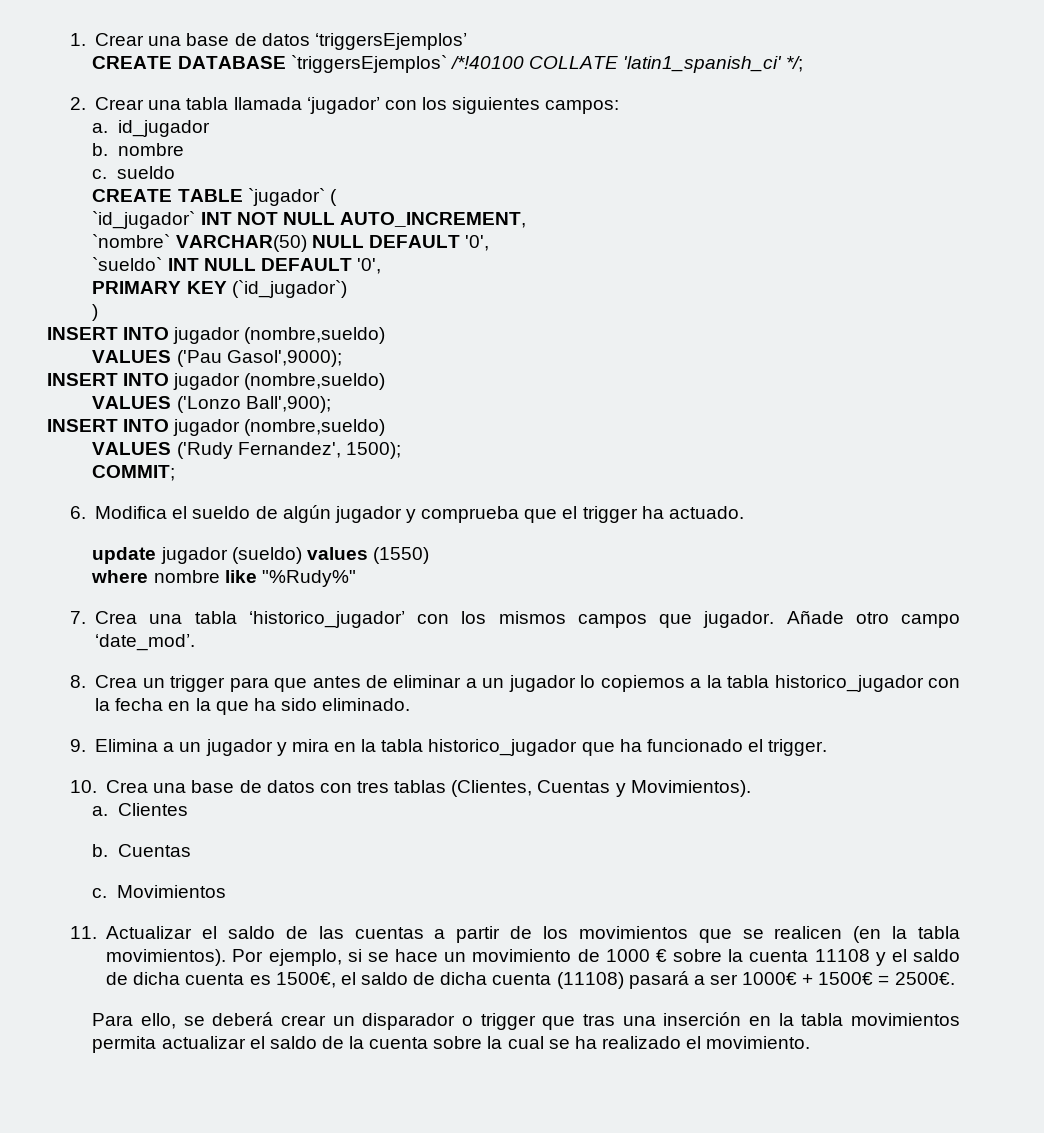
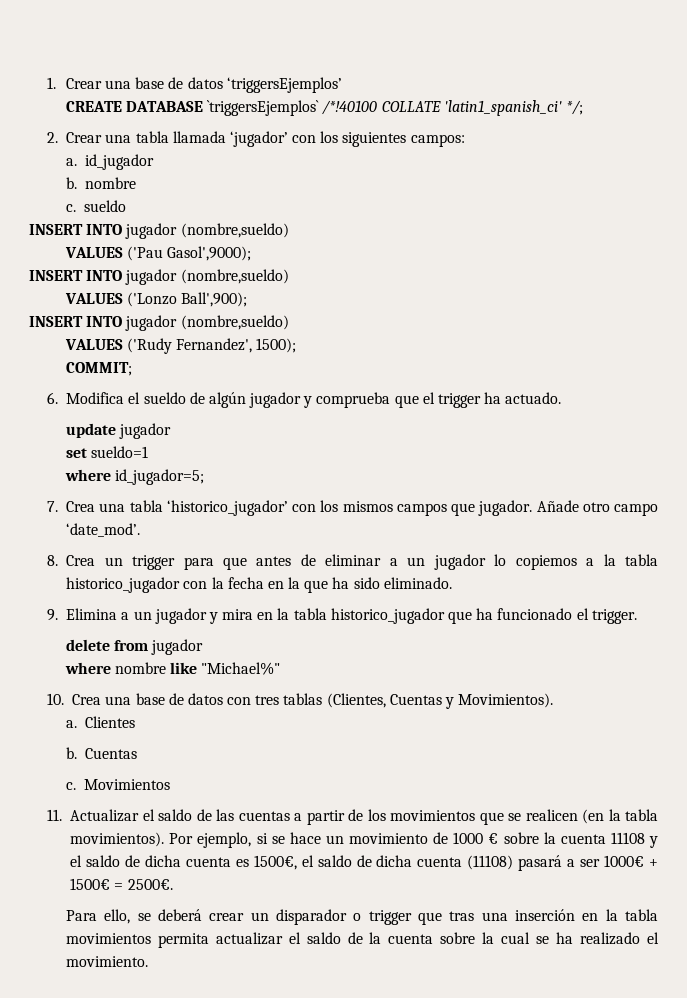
- CREATE TABLE `jugador` (
- `id_jugador` INT NOT NULL AUTO_INCREMENT,
- `nombre` VARCHAR(50) NULL DEFAULT '0',
- `sueldo` INT NULL DEFAULT '0',
- PRIMARY KEY (`id_jugador`)
- )
- update jugador (sueldo) values (1550)
- where nombre like "%Rudy%"
+ update jugador
+ set sueldo=1
+ where id_jugador=5;
+ delete from jugador
+ where nombre like "Michael%"

